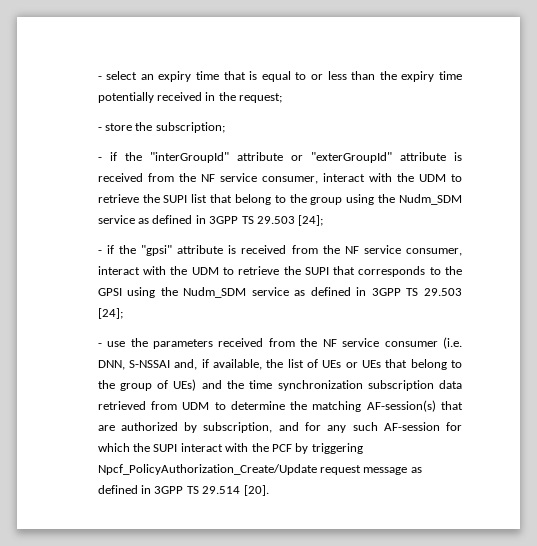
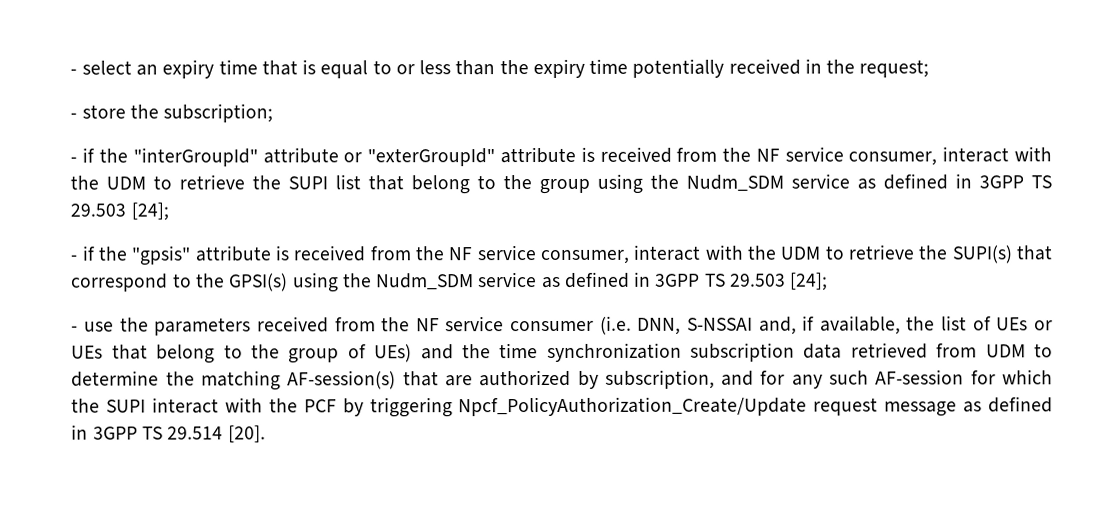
- - if the "gpsi" attribute is received from the NF service consumer, interact with the UDM to retrieve the SUPI that corresponds to the GPSI using the Nudm_SDM service as defined in 3GPP TS 29.503 [24];
+ - if the "gpsis" attribute is received from the NF service consumer, interact with the UDM to retrieve the SUPI(s) that correspond to the GPSI(s) using the Nudm_SDM service as defined in 3GPP TS 29.503 [24];

